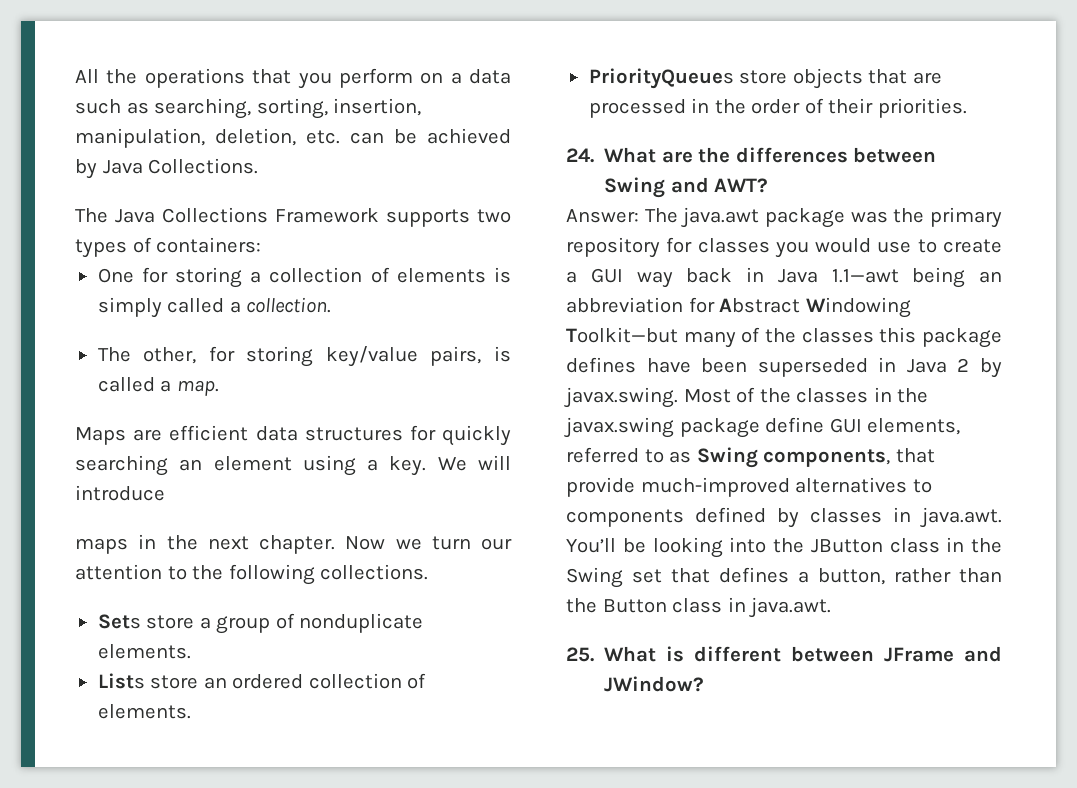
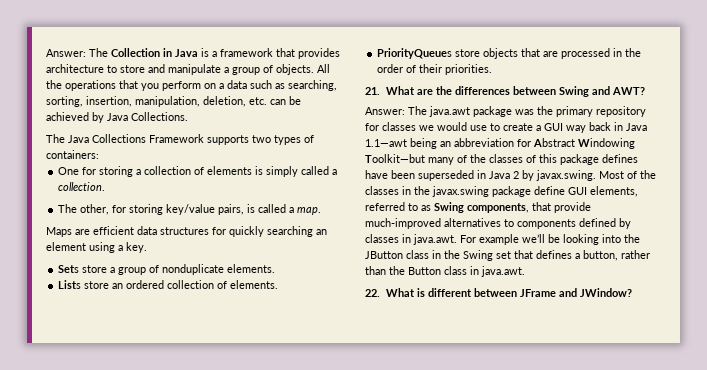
+ Answer: The Collection in Java is a framework that provides architecture to store and manipulate a group of objects.
- We will introduce
- maps in the next chapter. Now we turn our attention to the following collections.
- 24. What are the differences between Swing and AWT?
+ 21. What are the differences between Swing and AWT?
- The java.awt package was the primary repository for classes you would use to create a GUI way back in Java 1.1—awt being an abbreviation for Abstract Windowing Toolkit—but many of the classes this package defines have been superseded in Java 2 by javax.swing. Most of the classes in the javax.swing package define GUI elements, referred to as Swing components, that provide much-improved alternatives to components defined by classes in java.awt. You’ll be looking into the JButton class in the Swing set that defines a button, rather than the Button class in java.awt.
+ The java.awt package was the primary repository for classes we would use to create a GUI way back in Java 1.1—awt being an abbreviation for Abstract Windowing Toolkit—but many of the classes of this package defines have been superseded in Java 2 by javax.swing. Most of the classes in the javax.swing package define GUI elements, referred to as Swing components, that provide much-improved alternatives to components defined by classes in java.awt. For example we’ll be looking into the JButton class in the Swing set that defines a button, rather than the Button class in java.awt.
- 25. What is different between JFrame and JWindow?
+ 22. What is different between JFrame and JWindow?

